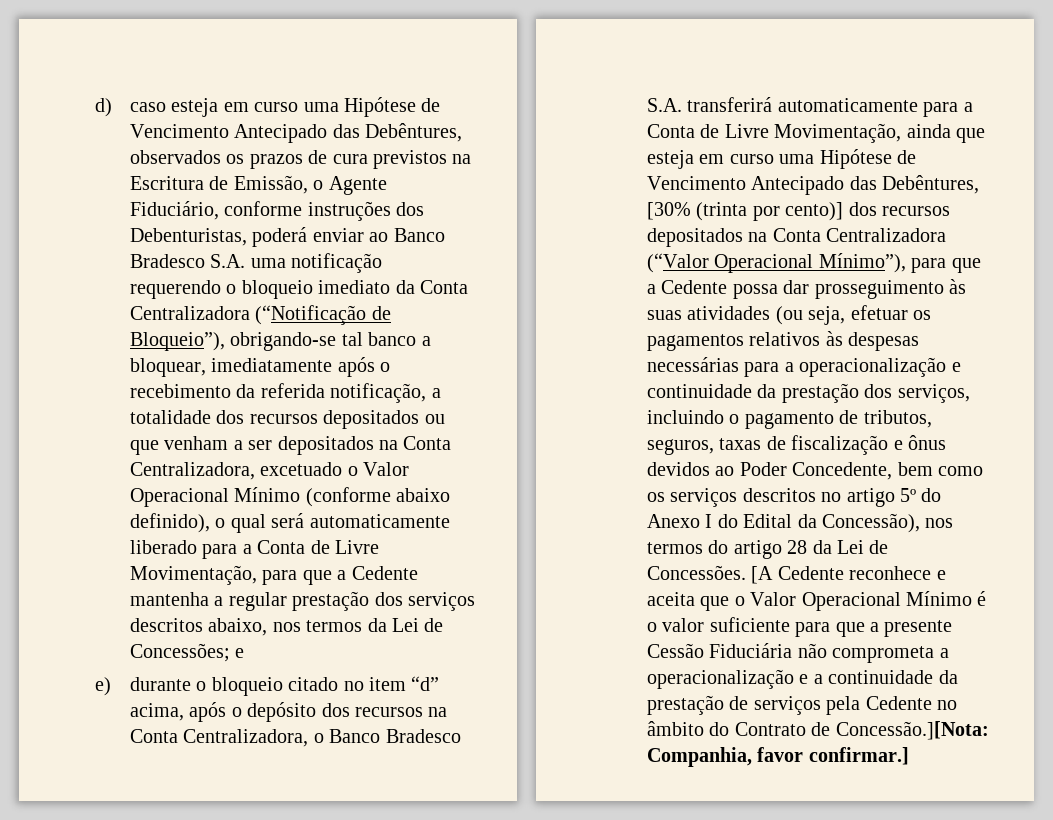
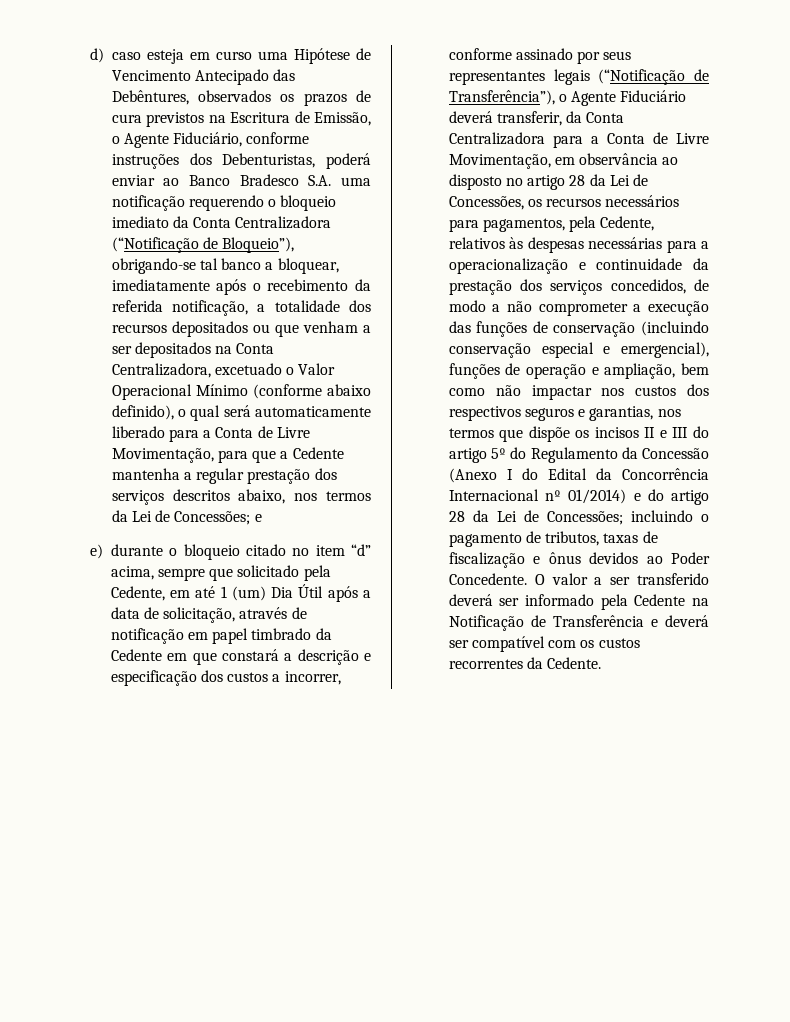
- e) durante o bloqueio citado no item “d” acima, após o depósito dos recursos na Conta Centralizadora, o Banco Bradesco S.A. transferirá automaticamente para a Conta de Livre Movimentação, ainda que esteja em curso uma Hipótese de Vencimento Antecipado das Debêntures, [30% (trinta por cento)] dos recursos depositados na Conta Centralizadora (“Valor Operacional Mínimo”), para que a Cedente possa dar prosseguimento às suas atividades (ou seja, efetuar os pagamentos relativos às despesas necessárias para a operacionalização e continuidade da prestação dos serviços, incluindo o pagamento de tributos, seguros, taxas de fiscalização e ônus devidos ao Poder Concedente, bem como os serviços descritos no artigo 5º do Anexo I do Edital da Concessão), nos termos do artigo 28 da Lei de Concessões. [A Cedente reconhece e aceita que o Valor Operacional Mínimo é o valor suficiente para que a presente Cessão Fiduciária não comprometa a operacionalização e a continuidade da prestação de serviços pela Cedente no âmbito do Contrato de Concessão.][Nota: Companhia, favor confirmar.]
+ e) durante o bloqueio citado no item “d” acima, sempre que solicitado pela Cedente, em até 1 (um) Dia Útil após a data de solicitação, através de notificação em papel timbrado da Cedente em que constará a descrição e especificação dos custos a incorrer, conforme assinado por seus representantes legais (“Notificação de Transferência”), o Agente Fiduciário deverá transferir, da Conta Centralizadora para a Conta de Livre Movimentação, em observância ao disposto no artigo 28 da Lei de Concessões, os recursos necessários para pagamentos, pela Cedente, relativos às despesas necessárias para a operacionalização e continuidade da prestação dos serviços concedidos, de modo a não comprometer a execução das funções de conservação (incluindo conservação especial e emergencial), funções de operação e ampliação, bem como não impactar nos custos dos respectivos seguros e garantias, nos termos que dispõe os incisos II e III do artigo 5º do Regulamento da Concessão (Anexo I do Edital da Concorrência Internacional nº 01/2014) e do artigo 28 da Lei de Concessões; incluindo o pagamento de tributos, taxas de fiscalização e ônus devidos ao Poder Concedente. O valor a ser transferido deverá ser informado pela Cedente na Notificação de Transferência e deverá ser compatível com os custos recorrentes da Cedente.

